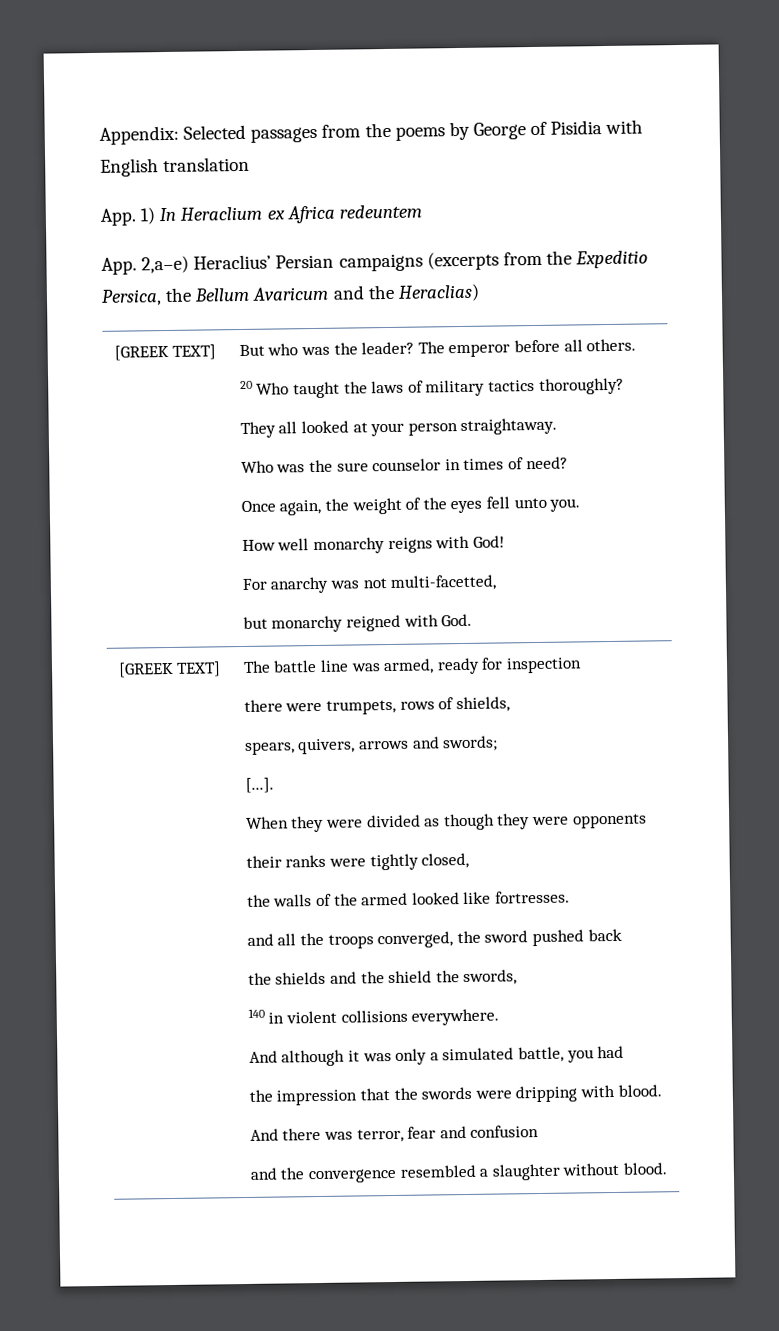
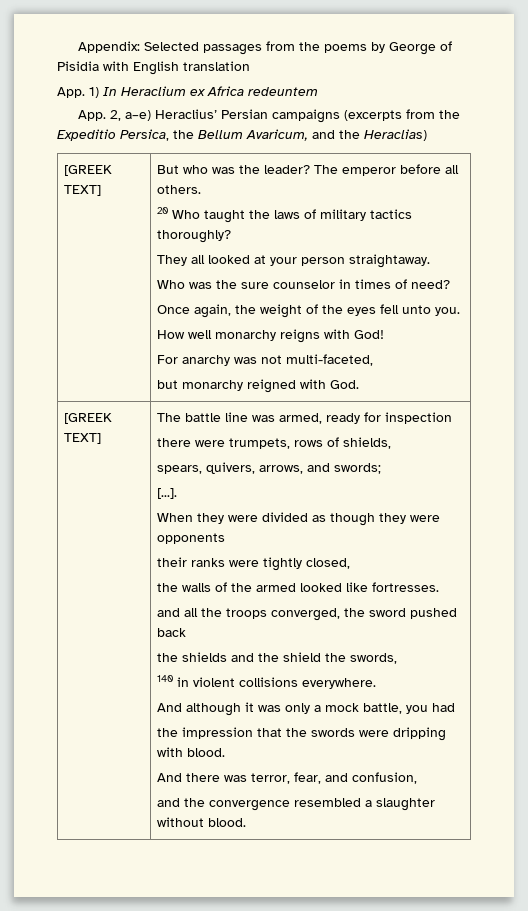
- App. 2,a–e) Heraclius’ Persian campaigns (excerpts from the Expeditio Persica, the Bellum Avaricum and the Heraclias)
+ App. 2, a–e) Heraclius’ Persian campaigns (excerpts from the Expeditio Persica, the Bellum Avaricum, and the Heraclias)
- For anarchy was not multi-facetted,
+ For anarchy was not multi-faceted,
- spears, quivers, arrows and swords;
+ spears, quivers, arrows, and swords;
- And although it was only a simulated battle, you had
+ And although it was only a mock battle, you had
- And there was terror, fear and confusion
+ And there was terror, fear, and confusion,

